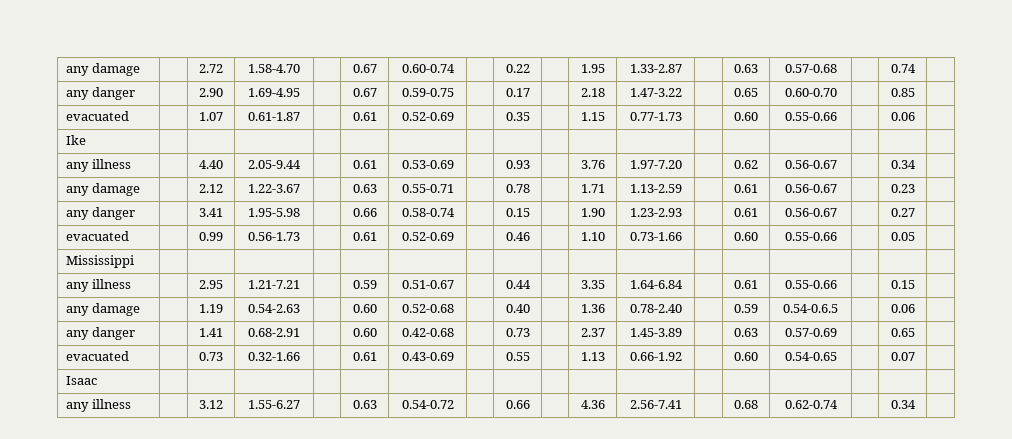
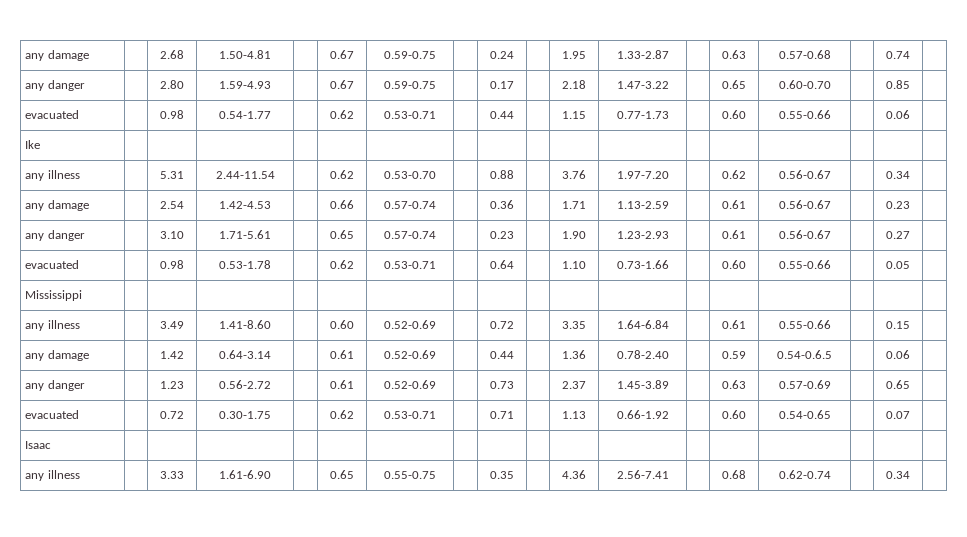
- any damage | | 2.72 | 1.58-4.70 | | 0.67 | 0.60-0.74 | | 0.22 | | 1.95 | 1.33-2.87 | | 0.63 | 0.57-0.68 | | 0.74 |
+ any damage | | 2.68 | 1.50-4.81 | | 0.67 | 0.59-0.75 | | 0.24 | | 1.95 | 1.33-2.87 | | 0.63 | 0.57-0.68 | | 0.74 |
- any danger | | 2.90 | 1.69-4.95 | | 0.67 | 0.59-0.75 | | 0.17 | | 2.18 | 1.47-3.22 | | 0.65 | 0.60-0.70 | | 0.85 |
+ any danger | | 2.80 | 1.59-4.93 | | 0.67 | 0.59-0.75 | | 0.17 | | 2.18 | 1.47-3.22 | | 0.65 | 0.60-0.70 | | 0.85 |
- evacuated | | 1.07 | 0.61-1.87 | | 0.61 | 0.52-0.69 | | 0.35 | | 1.15 | 0.77-1.73 | | 0.60 | 0.55-0.66 | | 0.06 |
+ evacuated | | 0.98 | 0.54-1.77 | | 0.62 | 0.53-0.71 | | 0.44 | | 1.15 | 0.77-1.73 | | 0.60 | 0.55-0.66 | | 0.06 |
- any illness | | 4.40 | 2.05-9.44 | | 0.61 | 0.53-0.69 | | 0.93 | | 3.76 | 1.97-7.20 | | 0.62 | 0.56-0.67 | | 0.34 |
+ any illness | | 5.31 | 2.44-11.54 | | 0.62 | 0.53-0.70 | | 0.88 | | 3.76 | 1.97-7.20 | | 0.62 | 0.56-0.67 | | 0.34 |
- any damage | | 2.12 | 1.22-3.67 | | 0.63 | 0.55-0.71 | | 0.78 | | 1.71 | 1.13-2.59 | | 0.61 | 0.56-0.67 | | 0.23 |
+ any damage | | 2.54 | 1.42-4.53 | | 0.66 | 0.57-0.74 | | 0.36 | | 1.71 | 1.13-2.59 | | 0.61 | 0.56-0.67 | | 0.23 |
- any danger | | 3.41 | 1.95-5.98 | | 0.66 | 0.58-0.74 | | 0.15 | | 1.90 | 1.23-2.93 | | 0.61 | 0.56-0.67 | | 0.27 |
+ any danger | | 3.10 | 1.71-5.61 | | 0.65 | 0.57-0.74 | | 0.23 | | 1.90 | 1.23-2.93 | | 0.61 | 0.56-0.67 | | 0.27 |
- evacuated | | 0.99 | 0.56-1.73 | | 0.61 | 0.52-0.69 | | 0.46 | | 1.10 | 0.73-1.66 | | 0.60 | 0.55-0.66 | | 0.05 |
+ evacuated | | 0.98 | 0.53-1.78 | | 0.62 | 0.53-0.71 | | 0.64 | | 1.10 | 0.73-1.66 | | 0.60 | 0.55-0.66 | | 0.05 |
- any illness | | 2.95 | 1.21-7.21 | | 0.59 | 0.51-0.67 | | 0.44 | | 3.35 | 1.64-6.84 | | 0.61 | 0.55-0.66 | | 0.15 |
+ any illness | | 3.49 | 1.41-8.60 | | 0.60 | 0.52-0.69 | | 0.72 | | 3.35 | 1.64-6.84 | | 0.61 | 0.55-0.66 | | 0.15 |
- any damage | | 1.19 | 0.54-2.63 | | 0.60 | 0.52-0.68 | | 0.40 | | 1.36 | 0.78-2.40 | | 0.59 | 0.54-0.6.5 | | 0.06 |
+ any damage | | 1.42 | 0.64-3.14 | | 0.61 | 0.52-0.69 | | 0.44 | | 1.36 | 0.78-2.40 | | 0.59 | 0.54-0.6.5 | | 0.06 |
- any danger | | 1.41 | 0.68-2.91 | | 0.60 | 0.42-0.68 | | 0.73 | | 2.37 | 1.45-3.89 | | 0.63 | 0.57-0.69 | | 0.65 |
+ any danger | | 1.23 | 0.56-2.72 | | 0.61 | 0.52-0.69 | | 0.73 | | 2.37 | 1.45-3.89 | | 0.63 | 0.57-0.69 | | 0.65 |
- evacuated | | 0.73 | 0.32-1.66 | | 0.61 | 0.43-0.69 | | 0.55 | | 1.13 | 0.66-1.92 | | 0.60 | 0.54-0.65 | | 0.07 |
+ evacuated | | 0.72 | 0.30-1.75 | | 0.62 | 0.53-0.71 | | 0.71 | | 1.13 | 0.66-1.92 | | 0.60 | 0.54-0.65 | | 0.07 |
- any illness | | 3.12 | 1.55-6.27 | | 0.63 | 0.54-0.72 | | 0.66 | | 4.36 | 2.56-7.41 | | 0.68 | 0.62-0.74 | | 0.34 |
+ any illness | | 3.33 | 1.61-6.90 | | 0.65 | 0.55-0.75 | | 0.35 | | 4.36 | 2.56-7.41 | | 0.68 | 0.62-0.74 | | 0.34 |

